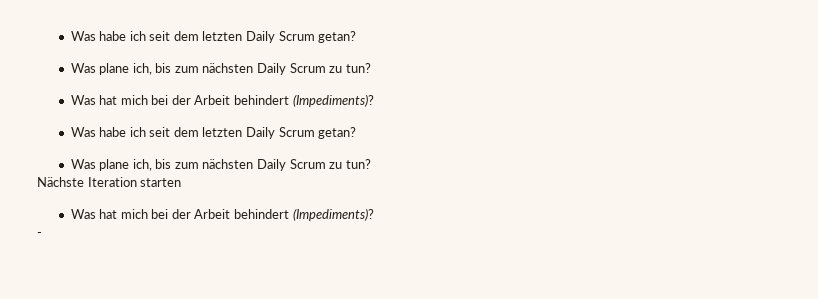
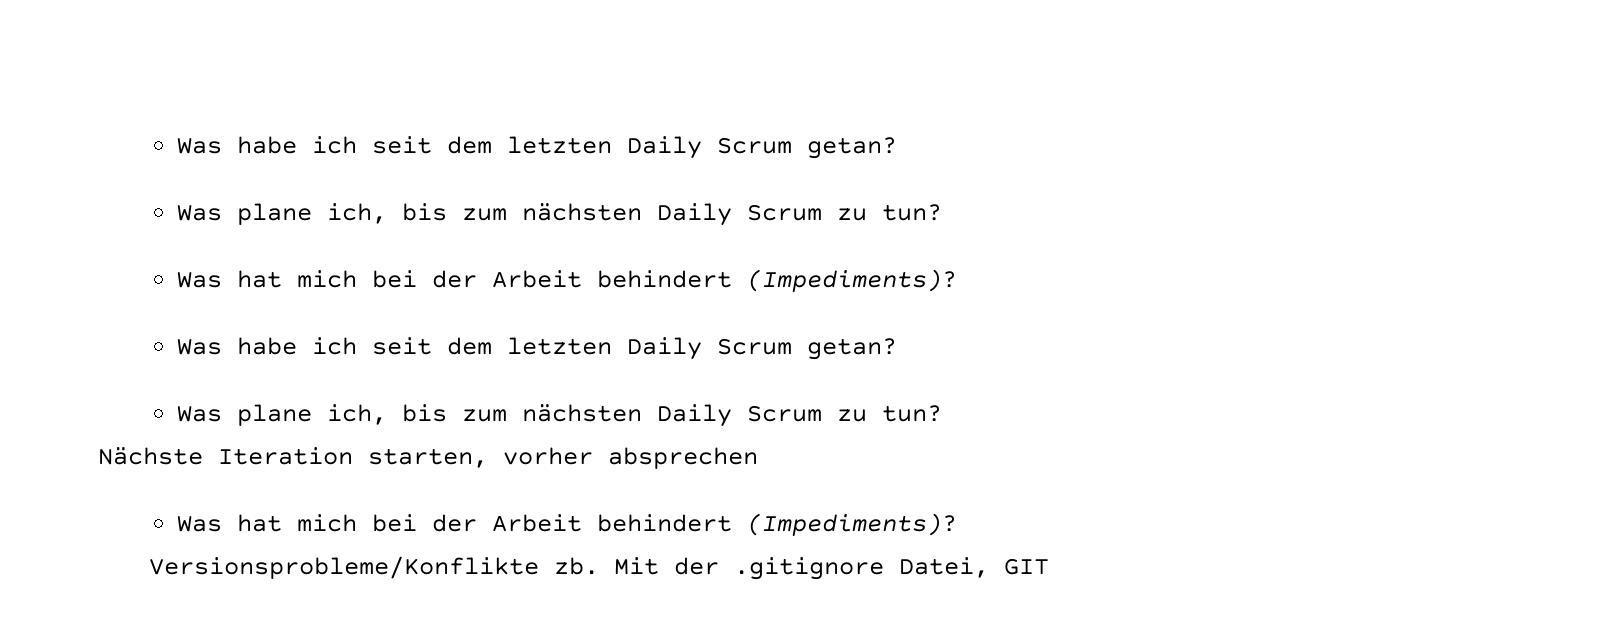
- Nächste Iteration starten
+ Nächste Iteration starten, vorher absprechen
  Was hat mich bei der Arbeit behindert (Impediments)?
- -
+ Versionsprobleme/Konflikte zb. Mit der .gitignore Datei, GIT

